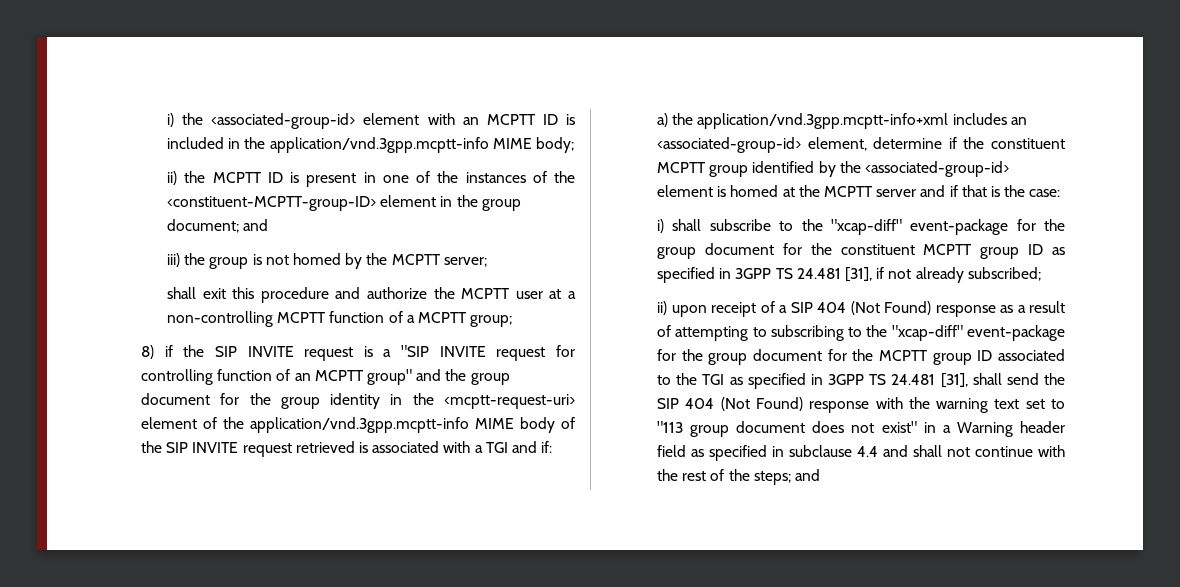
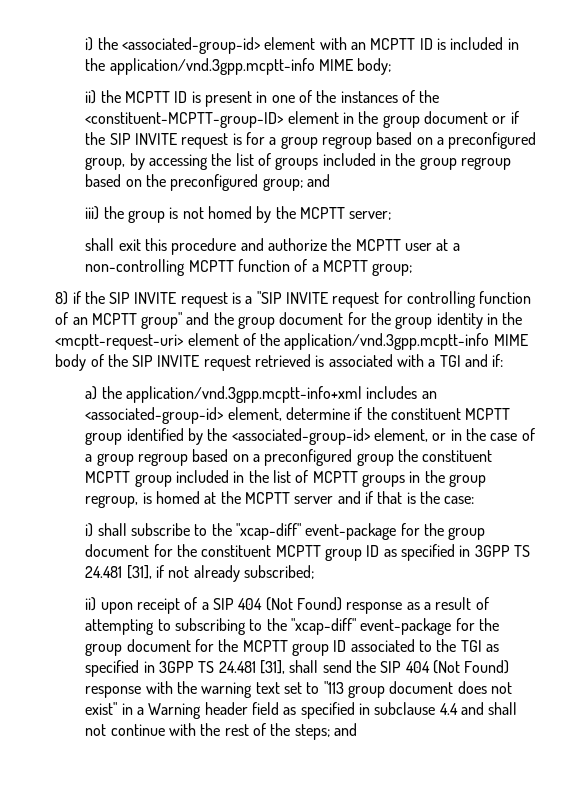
- ii) the MCPTT ID is present in one of the instances of the <constituent-MCPTT-group-ID> element in the group document; and
+ ii) the MCPTT ID is present in one of the instances of the <constituent-MCPTT-group-ID> element in the group document or if the SIP INVITE request is for a group regroup based on a preconfigured group, by accessing the list of groups included in the group regroup based on the preconfigured group; and
- a) the application/vnd.3gpp.mcptt-info+xml includes an <associated-group-id> element, determine if the constituent MCPTT group identified by the <associated-group-id> element is homed at the MCPTT server and if that is the case:
+ a) the application/vnd.3gpp.mcptt-info+xml includes an <associated-group-id> element, determine if the constituent MCPTT group identified by the <associated-group-id> element, or in the case of a group regroup based on a preconfigured group the constituent MCPTT group included in the list of MCPTT groups in the group regroup, is homed at the MCPTT server and if that is the case:

